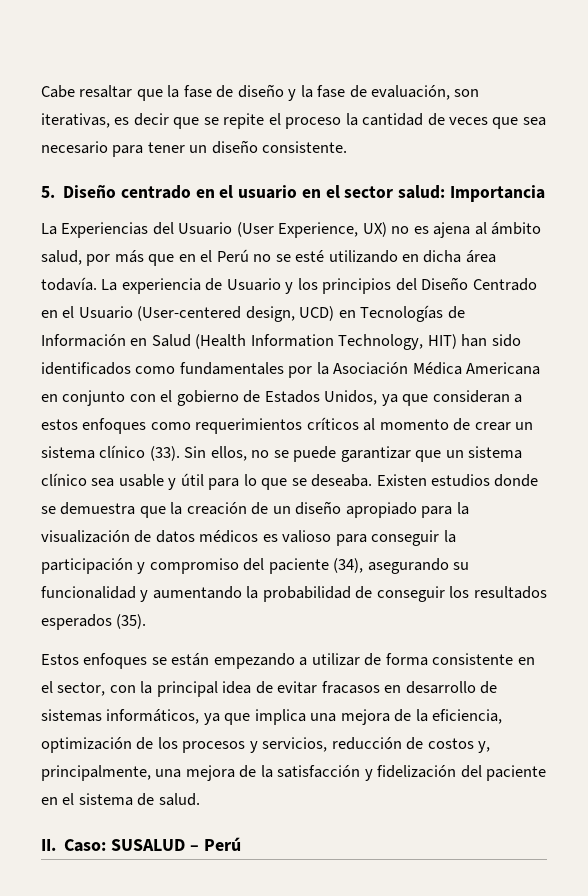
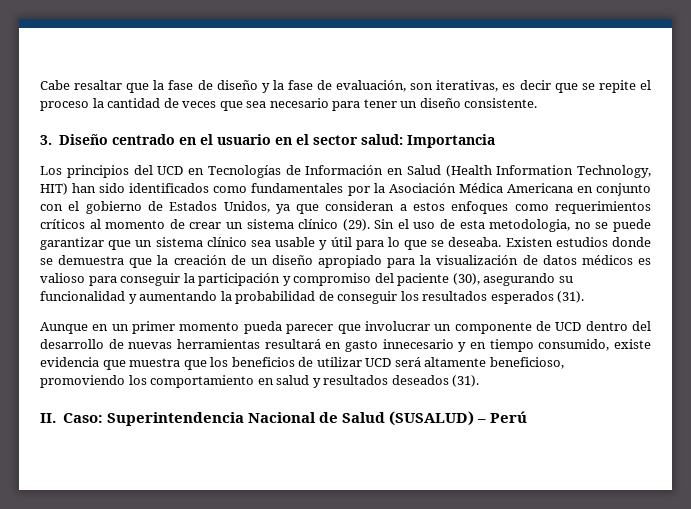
- 5. Diseño centrado en el usuario en el sector salud: Importancia
+ 3. Diseño centrado en el usuario en el sector salud: Importancia
- La Experiencias del Usuario (User Experience, UX) no es ajena al ámbito salud, por más que en el Perú no se esté utilizando en dicha área todavía. La experiencia de Usuario y los principios del Diseño Centrado en el Usuario (User-centered design, UCD) en Tecnologías de Información en Salud (Health Information Technology, HIT) han sido identificados como fundamentales por la Asociación Médica Americana en conjunto con el gobierno de Estados Unidos, ya que consideran a estos enfoques como requerimientos críticos al momento de crear un sistema clínico (33). Sin ellos, no se puede garantizar que un sistema clínico sea usable y útil para lo que se deseaba.
+ Los principios del UCD en Tecnologías de Información en Salud (Health Information Technology, HIT) han sido identificados como fundamentales por la Asociación Médica Americana en conjunto con el gobierno de Estados Unidos, ya que consideran a estos enfoques como requerimientos críticos al momento de crear un sistema clínico (29). Sin el uso de esta metodologia, no se puede garantizar que un sistema clínico sea usable y útil para lo que se deseaba.
- Existen estudios donde se demuestra que la creación de un diseño apropiado para la visualización de datos médicos es valioso para conseguir la participación y compromiso del paciente (34), asegurando su funcionalidad y aumentando la probabilidad de conseguir los resultados esperados (35).
- Estos enfoques se están empezando a utilizar de forma consistente en el sector, con la principal idea de evitar fracasos en desarrollo de sistemas informáticos, ya que implica una mejora de la eficiencia, optimización de los procesos y servicios, reducción de costos y, principalmente, una mejora de la satisfacción y fidelización del paciente en el sistema de salud.
- II. Caso: SUSALUD – Perú
+ Existen estudios donde se demuestra que la creación de un diseño apropiado para la visualización de datos médicos es valioso para conseguir la participación y compromiso del paciente (30), asegurando su funcionalidad y aumentando la probabilidad de conseguir los resultados esperados (31).
+ Aunque en un primer momento pueda parecer que involucrar un componente de UCD dentro del desarrollo de nuevas herramientas resultará en gasto innecesario y en tiempo consumido, existe evidencia que muestra que los beneficios de utilizar UCD será altamente beneficioso, promoviendo los comportamiento en salud y resultados deseados (31).
+ II. Caso: Superintendencia Nacional de Salud (SUSALUD) – Perú

